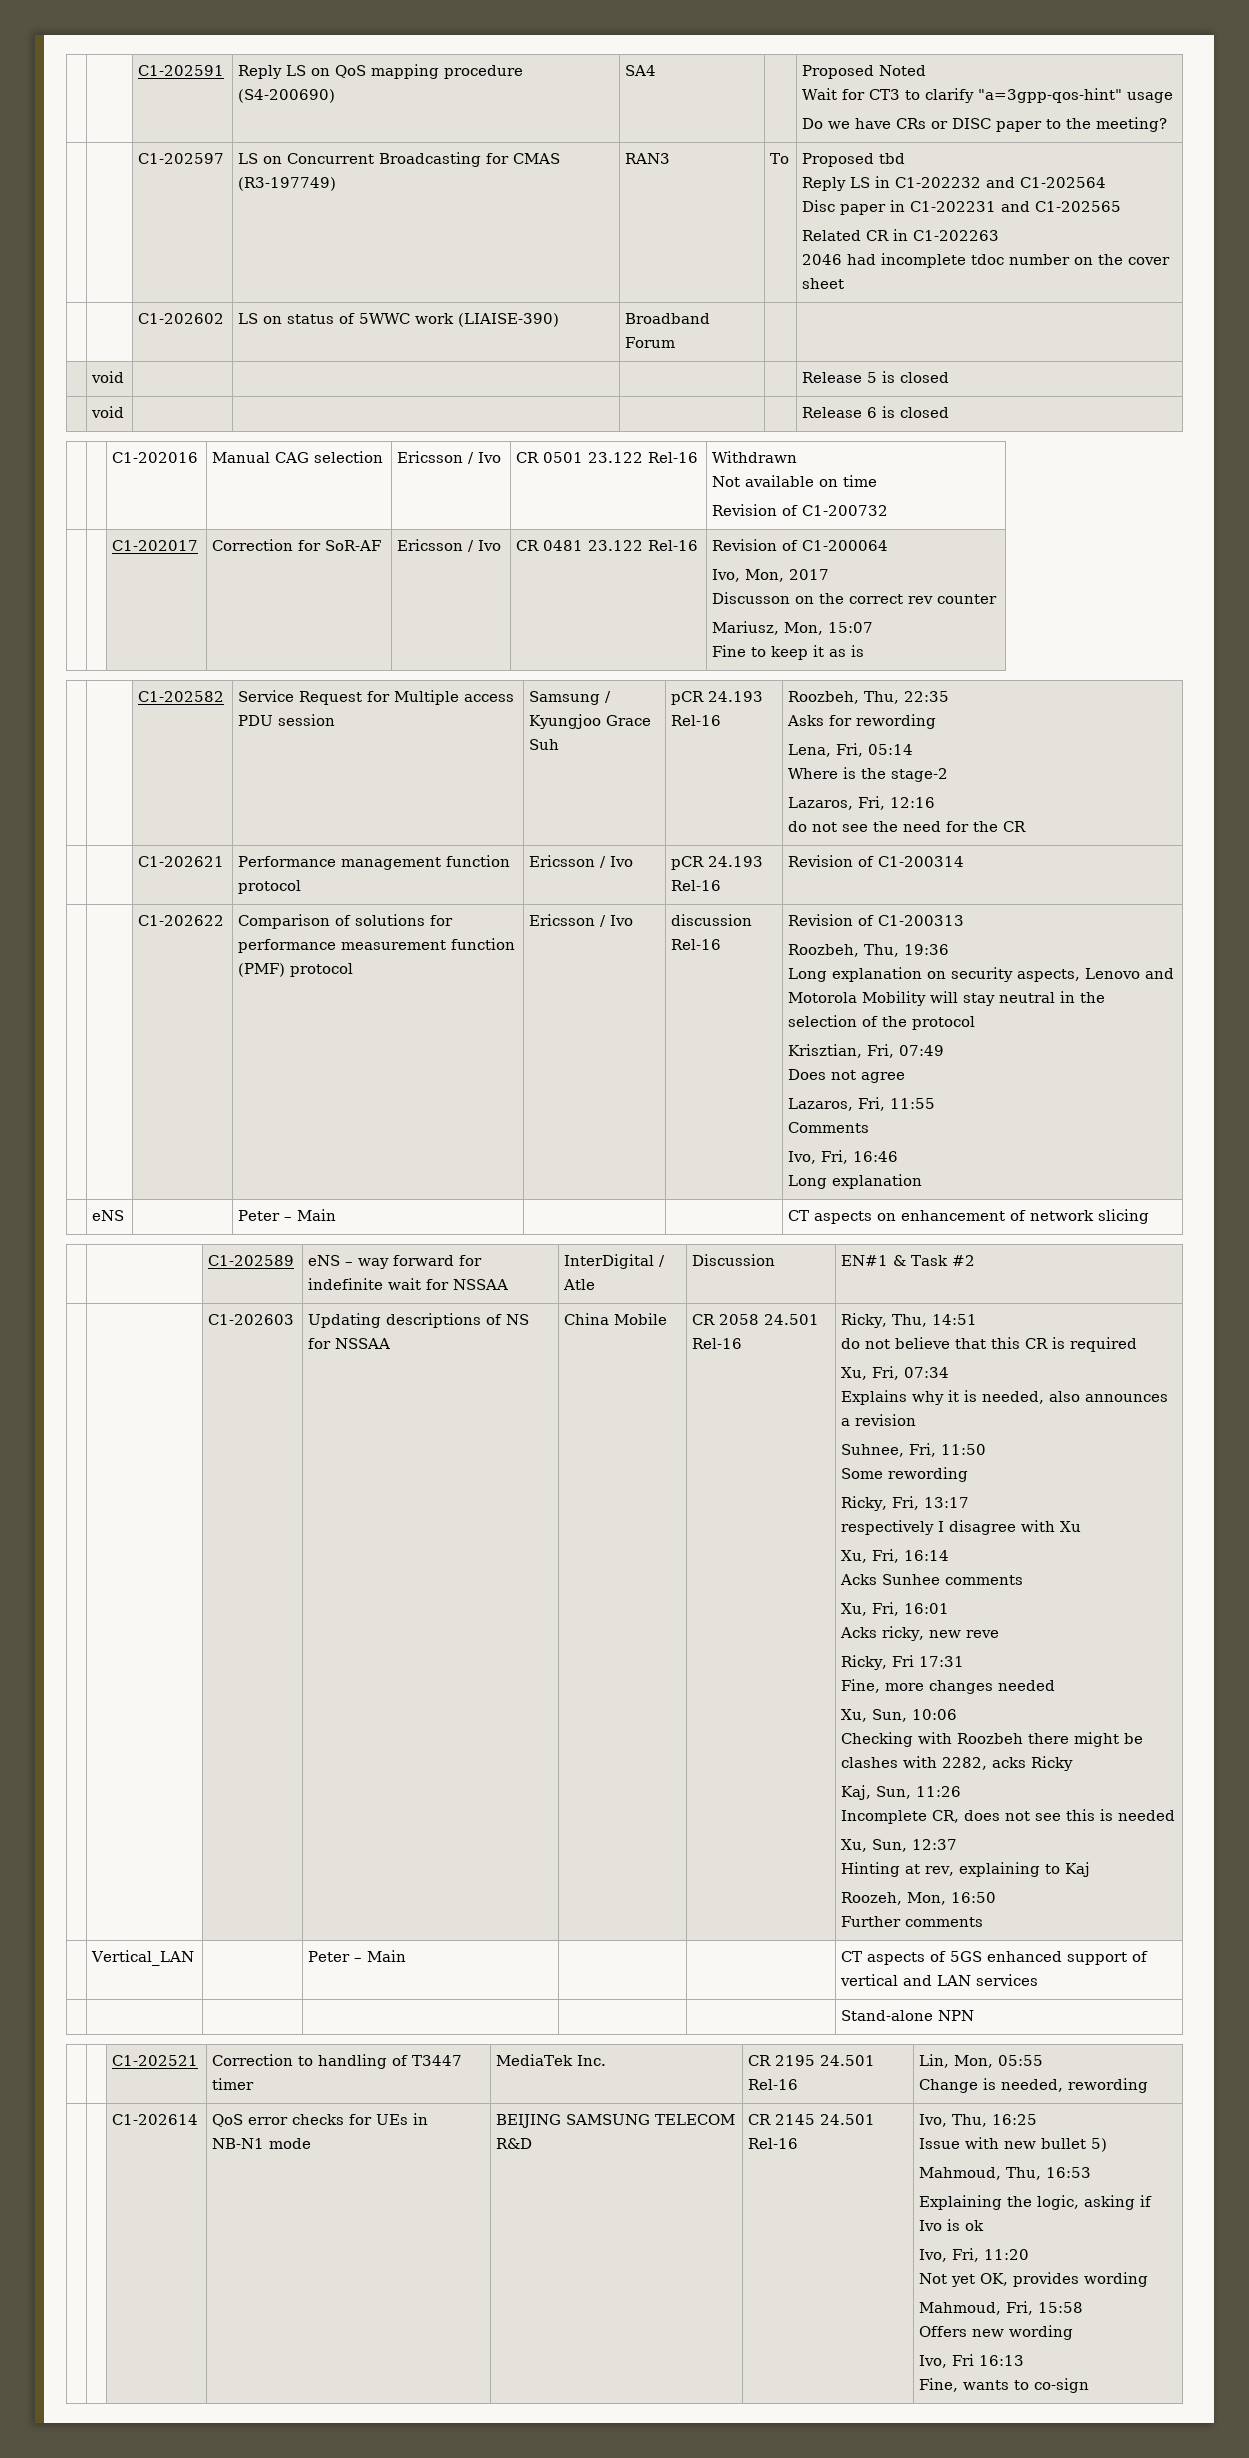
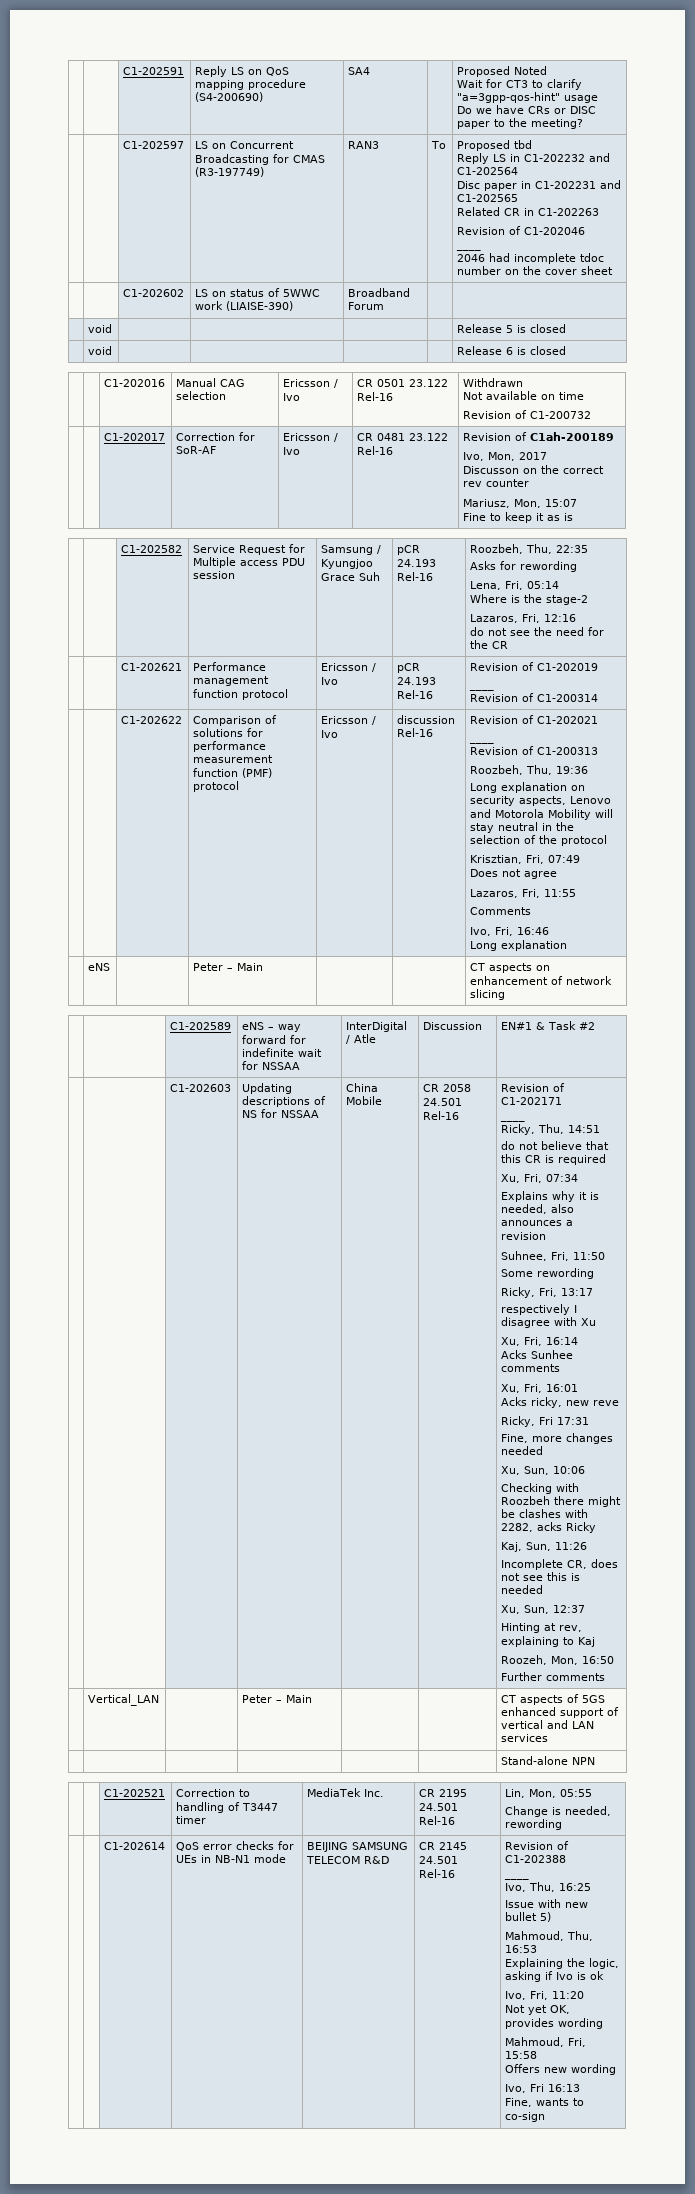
+ Revision of C1-202046
+ ____
- | | C1-202017 | Correction for SoR-AF | Ericsson / Ivo | CR 0481 23.122 Rel-16 | Revision of C1-200064
+ | | C1-202017 | Correction for SoR-AF | Ericsson / Ivo | CR 0481 23.122 Rel-16 | Revision of C1ah-200189
- | | C1-202621 | Performance management function protocol | Ericsson / Ivo | pCR 24.193 Rel-16 | Revision of C1-200314
+ | | C1-202621 | Performance management function protocol | Ericsson / Ivo | pCR 24.193 Rel-16 | Revision of C1-202019
+ ____
+ Revision of C1-200314
+ Revision of C1-202021
+ ____
+ Revision of C1-202171
+ ____
+ Revision of C1-202388
+ ____

